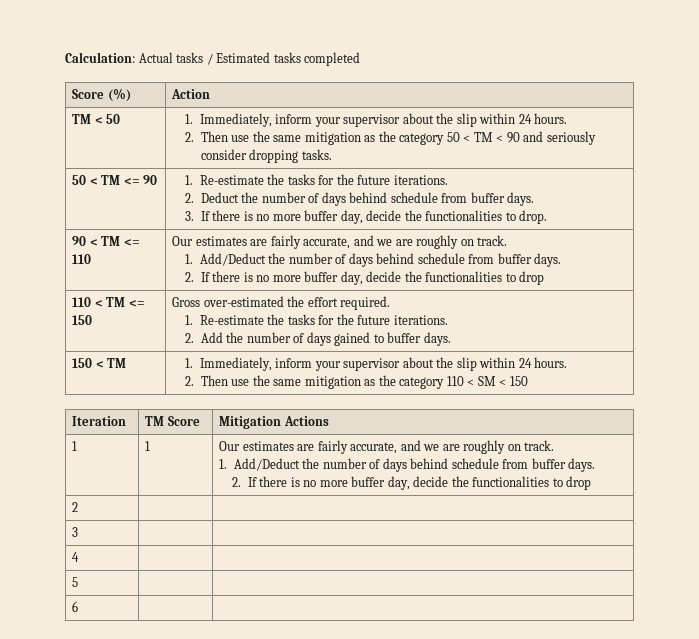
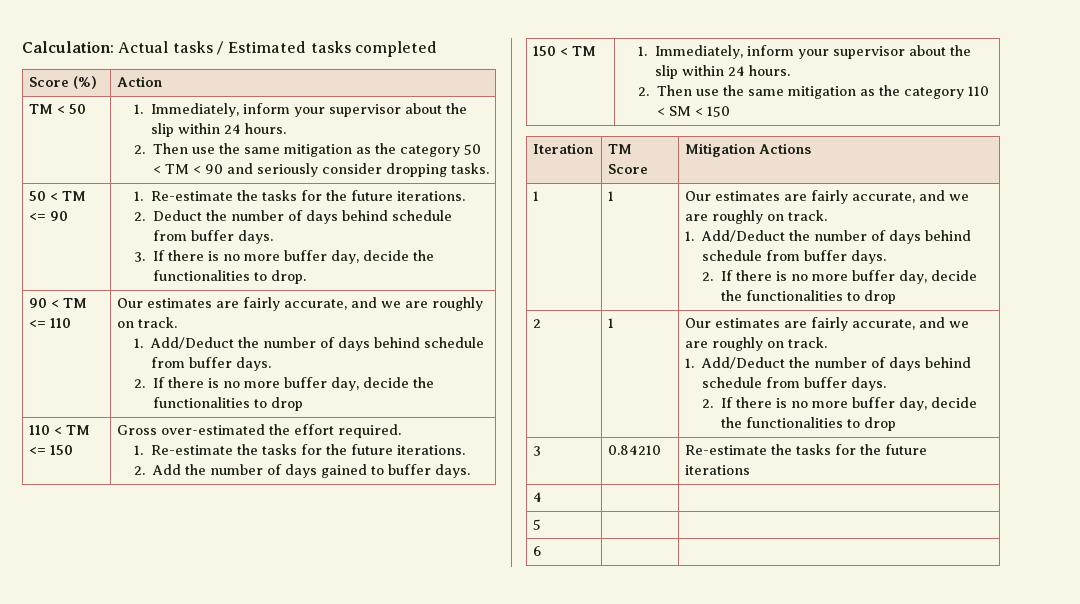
- 2 | |
- 3 | |
+ 2 | 1 | Our estimates are fairly accurate, and we are roughly on track.
+ 1. Add/Deduct the number of days behind schedule from buffer days.
+ 2. If there is no more buffer day, decide the functionalities to drop
+ 3 | 0.84210 | Re-estimate the tasks for the future iterations

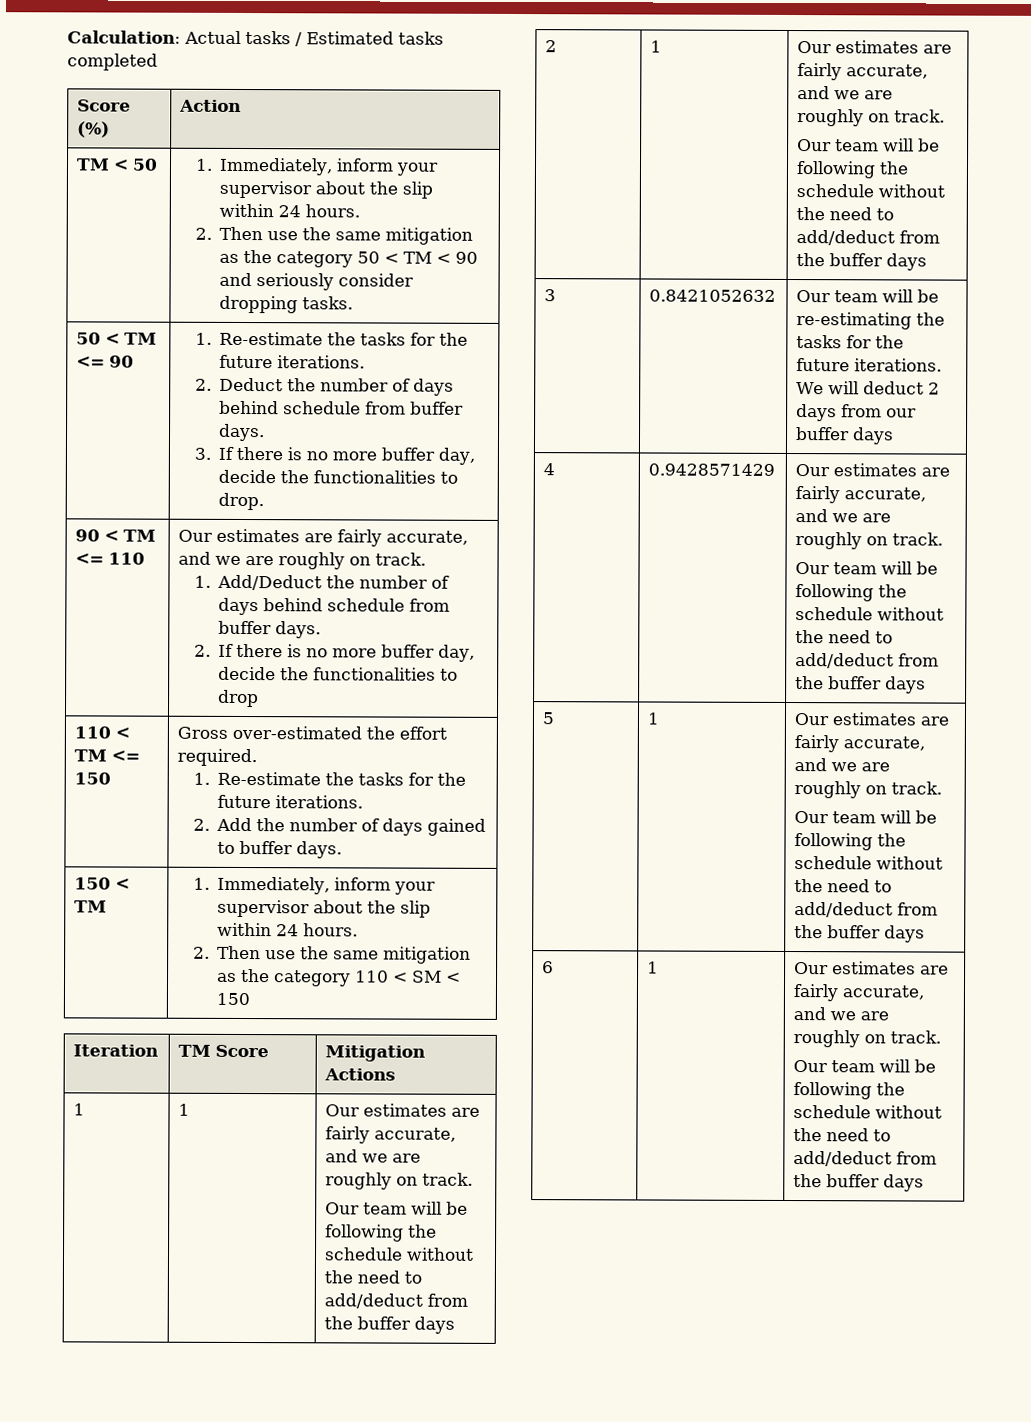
  1 | 1 | Our estimates are fairly accurate, and we are roughly on track.
- 1. Add/Deduct the number of days behind schedule from buffer days.
- 2. If there is no more buffer day, decide the functionalities to drop
+ Our team will be following the schedule without the need to add/deduct from the buffer days
  2 | 1 | Our estimates are fairly accurate, and we are roughly on track.
- 1. Add/Deduct the number of days behind schedule from buffer days.
- 2. If there is no more buffer day, decide the functionalities to drop
- 3 | 0.84210 | Re-estimate the tasks for the future iterations
- 4 | |
- 5 | |
- 6 | |
+ Our team will be following the schedule without the need to add/deduct from the buffer days
+ 3 | 0.8421052632 | Our team will be re-estimating the tasks for the future iterations. We will deduct 2 days from our buffer days
+ 4 | 0.9428571429 | Our estimates are fairly accurate, and we are roughly on track.
+ Our team will be following the schedule without the need to add/deduct from the buffer days
+ 5 | 1 | Our estimates are fairly accurate, and we are roughly on track.
+ Our team will be following the schedule without the need to add/deduct from the buffer days
+ 6 | 1 | Our estimates are fairly accurate, and we are roughly on track.
+ Our team will be following the schedule without the need to add/deduct from the buffer days

